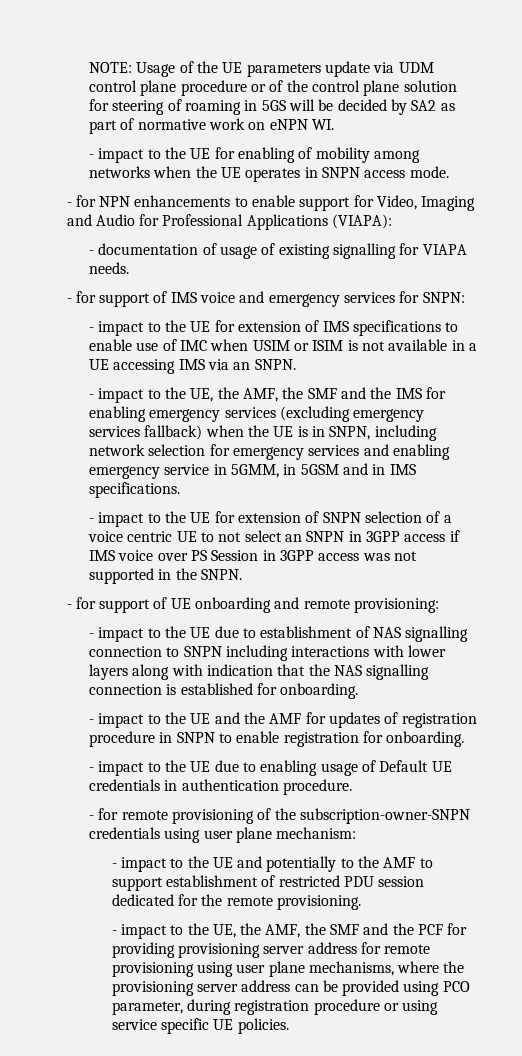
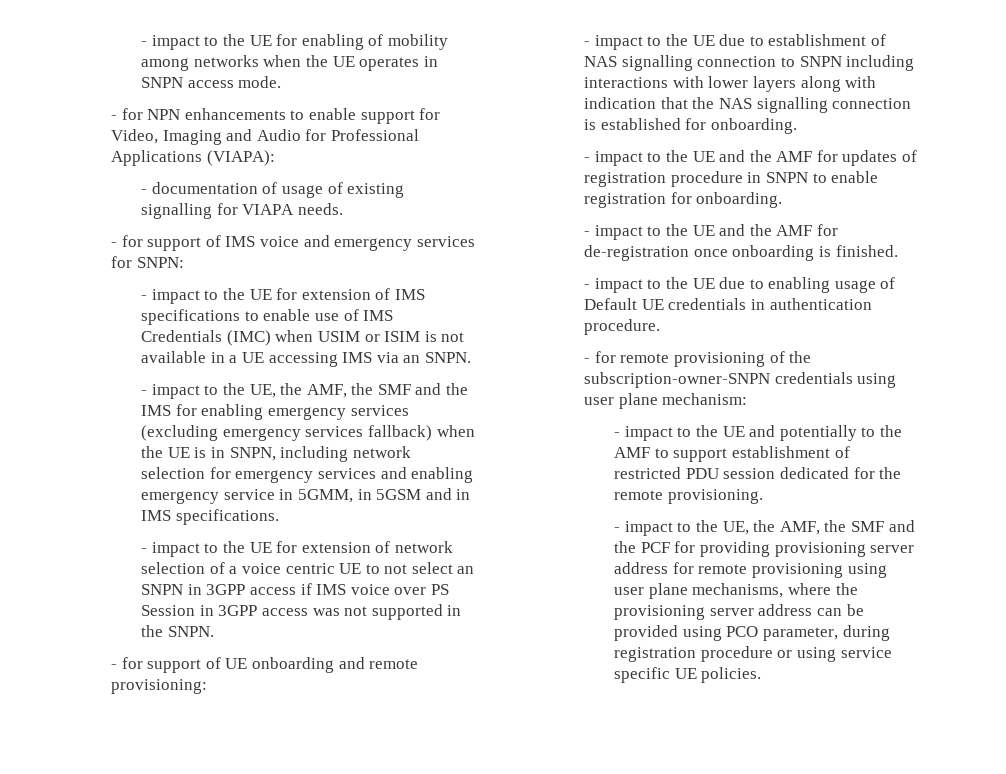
- NOTE: Usage of the UE parameters update via UDM control plane procedure or of the control plane solution for steering of roaming in 5GS will be decided by SA2 as part of normative work on eNPN WI.
- - impact to the UE for extension of IMS specifications to enable use of IMC when USIM or ISIM is not available in a UE accessing IMS via an SNPN.
+ - impact to the UE for extension of IMS specifications to enable use of IMS Credentials (IMC) when USIM or ISIM is not available in a UE accessing IMS via an SNPN.
- - impact to the UE for extension of SNPN selection of a voice centric UE to not select an SNPN in 3GPP access if IMS voice over PS Session in 3GPP access was not supported in the SNPN.
+ - impact to the UE for extension of network selection of a voice centric UE to not select an SNPN in 3GPP access if IMS voice over PS Session in 3GPP access was not supported in the SNPN.
+ - impact to the UE and the AMF for de-registration once onboarding is finished.

